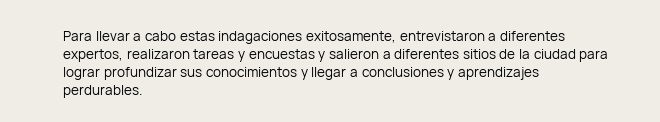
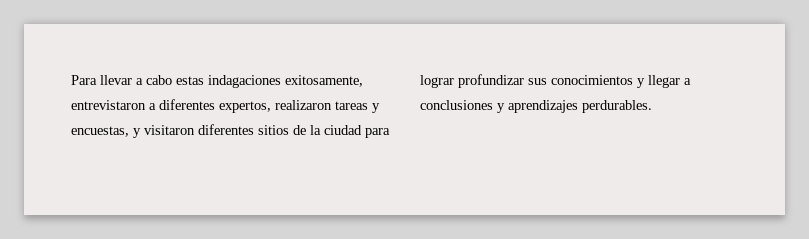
- Para llevar a cabo estas indagaciones exitosamente, entrevistaron a diferentes expertos, realizaron tareas y encuestas y salieron a diferentes sitios de la ciudad para lograr profundizar sus conocimientos y llegar a conclusiones y aprendizajes perdurables.
+ Para llevar a cabo estas indagaciones exitosamente, entrevistaron a diferentes expertos, realizaron tareas y encuestas, y visitaron diferentes sitios de la ciudad para lograr profundizar sus conocimientos y llegar a conclusiones y aprendizajes perdurables.

